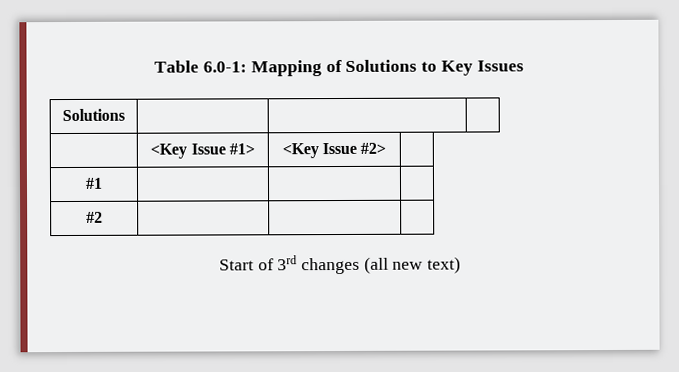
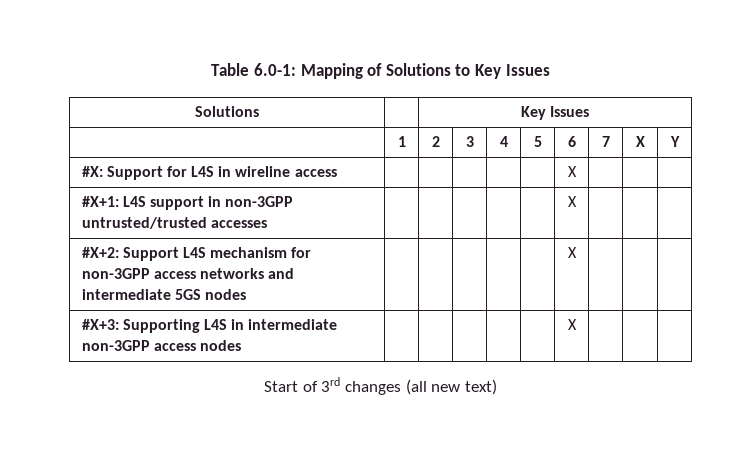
- Solutions | | |
- | <Key Issue #1> | <Key Issue #2> |
- #1 | | |
- #2 | | |
+ Solutions | | Key Issues
+ | 1 | 2 | 3 | 4 | 5 | 6 | 7 | X | Y
+ #X: Support for L4S in wireline access | | | | | | X | | |
+ #X+1: L4S support in non-3GPP untrusted/trusted accesses | | | | | | X | | |
+ #X+2: Support L4S mechanism for non-3GPP access networks and intermediate 5GS nodes | | | | | | X | | |
+ #X+3: Supporting L4S in intermediate non-3GPP access nodes | | | | | | X | | |

